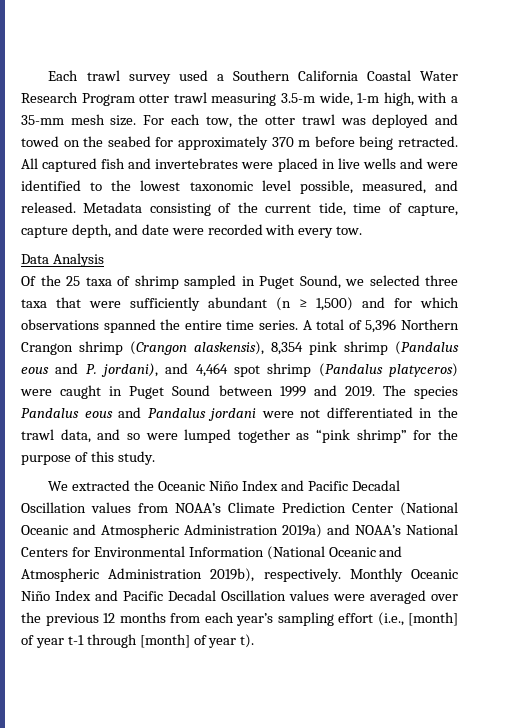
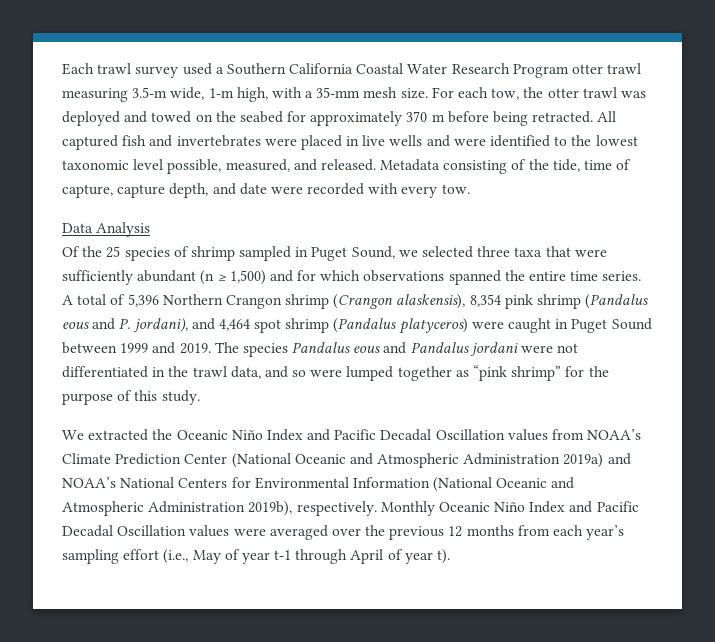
- Metadata consisting of the current tide, time of capture, capture depth, and date were recorded with every tow.
+ Metadata consisting of the tide, time of capture, capture depth, and date were recorded with every tow.
- Of the 25 taxa of shrimp sampled in Puget Sound, we selected three taxa that were sufficiently abundant (n ≥ 1,500) and for which observations spanned the entire time series.
+ Of the 25 species of shrimp sampled in Puget Sound, we selected three taxa that were sufficiently abundant (n ≥ 1,500) and for which observations spanned the entire time series.
- Monthly Oceanic Niño Index and Pacific Decadal Oscillation values were averaged over the previous 12 months from each year’s sampling effort (i.e., [month] of year t-1 through [month] of year t).
+ Monthly Oceanic Niño Index and Pacific Decadal Oscillation values were averaged over the previous 12 months from each year’s sampling effort (i.e., May of year t-1 through April of year t).

